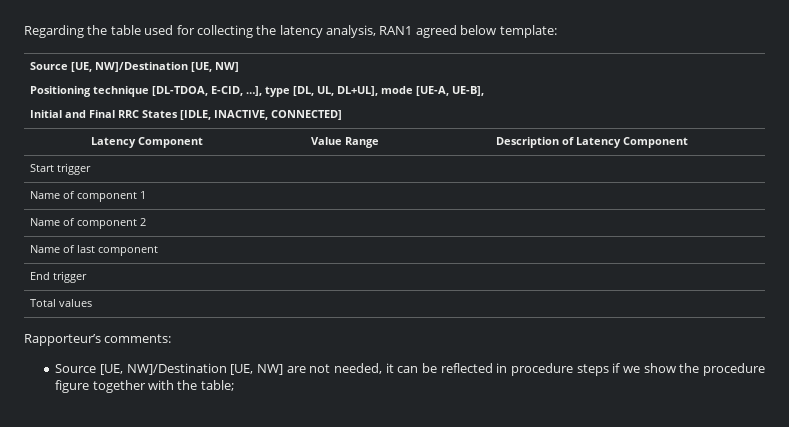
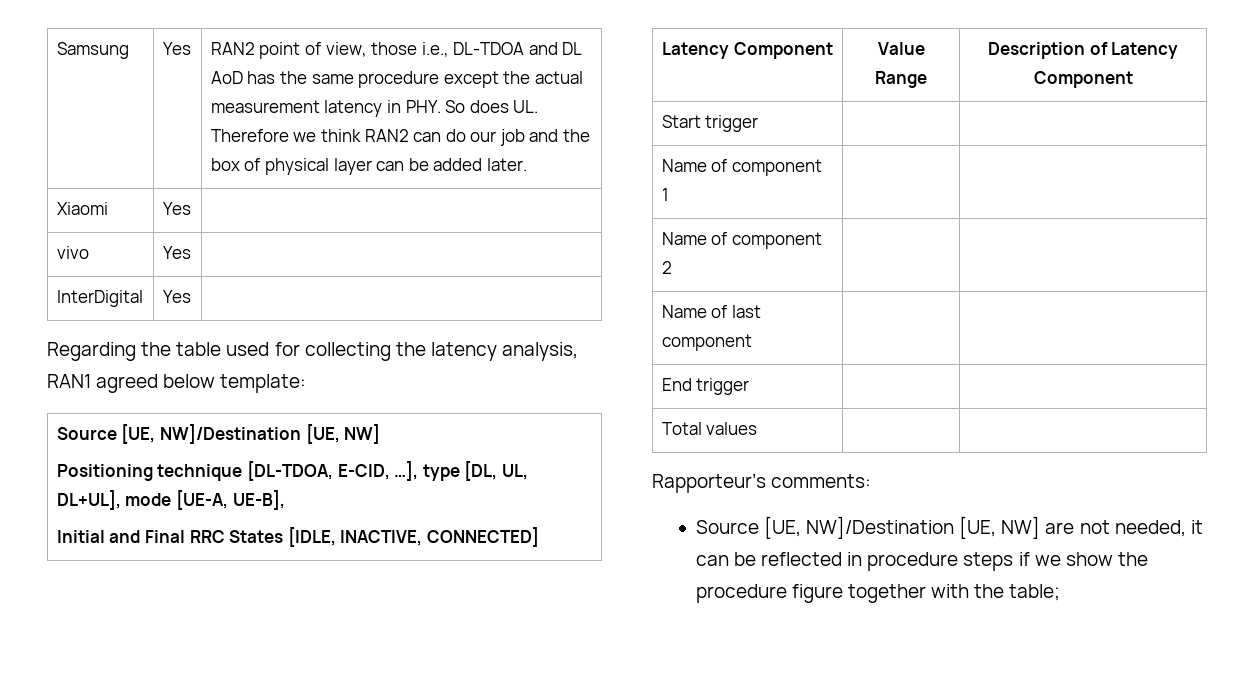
+ Samsung | Yes | RAN2 point of view, those i.e., DL-TDOA and DL AoD has the same procedure except the actual measurement latency in PHY. So does UL. Therefore we think RAN2 can do our job and the box of physical layer can be added later.
+ Xiaomi | Yes |
+ vivo | Yes |
+ InterDigital | Yes |

